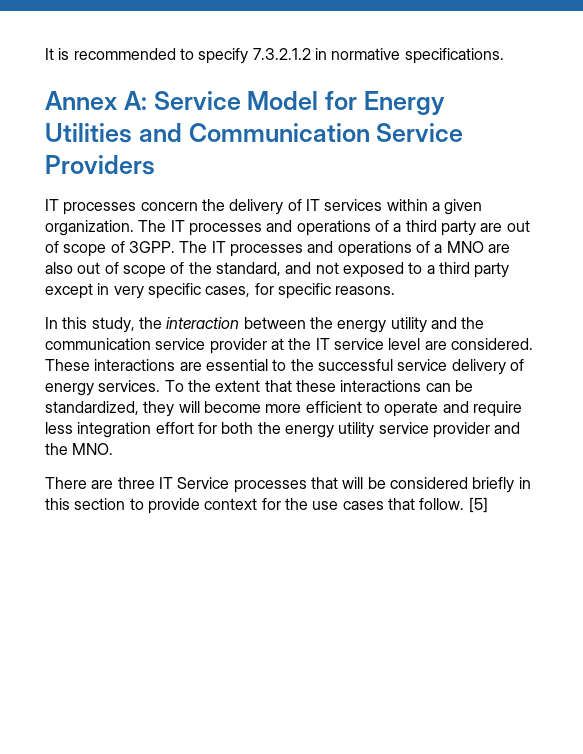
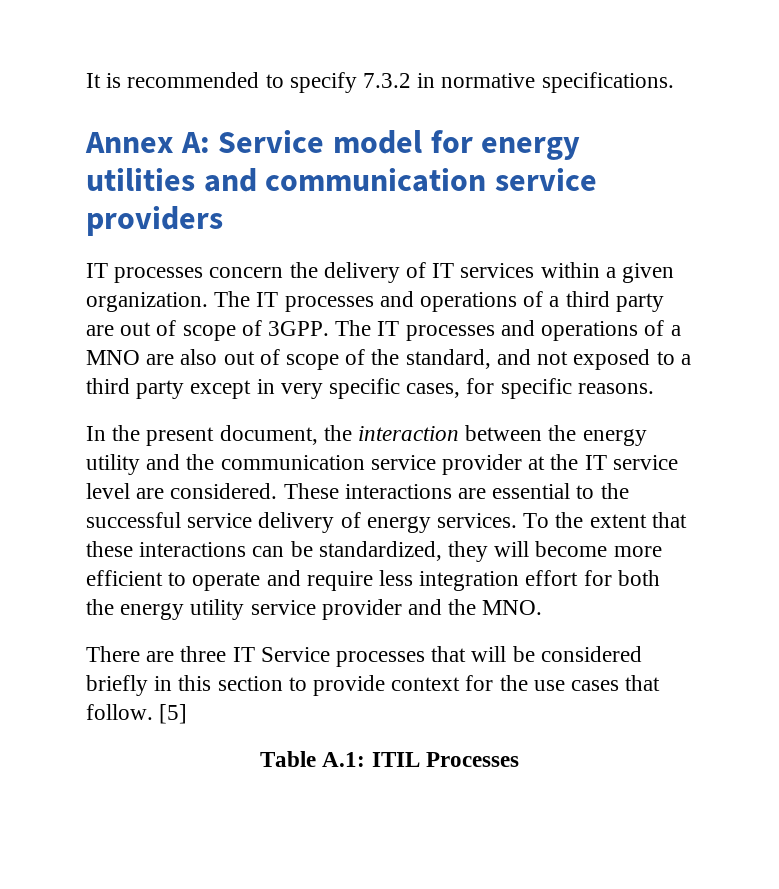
- It is recommended to specify 7.3.2.1.2 in normative specifications.
+ It is recommended to specify 7.3.2 in normative specifications.
- Annex A: Service Model for Energy Utilities and Communication Service Providers
+ Annex A: Service model for energy utilities and communication service providers
- In this study, the interaction between the energy utility and the communication service provider at the IT service level are considered.
+ In the present document, the interaction between the energy utility and the communication service provider at the IT service level are considered.
+ Table A.1: ITIL Processes

